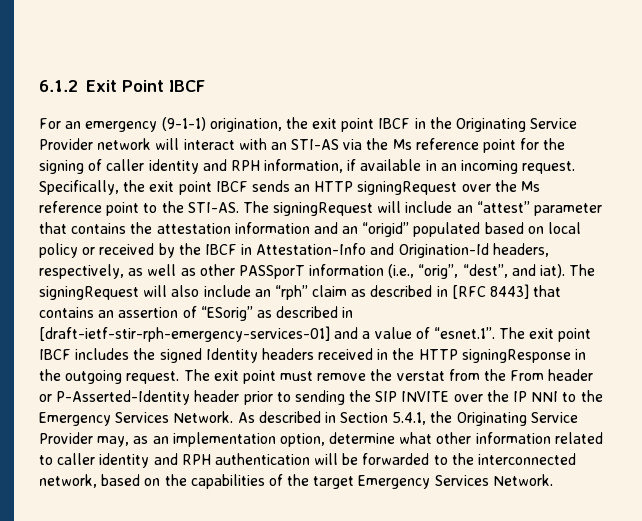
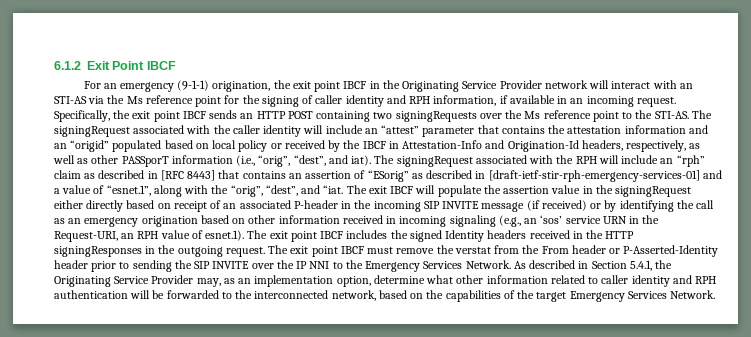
- Specifically, the exit point IBCF sends an HTTP signingRequest over the Ms reference point to the STI-AS.
+ Specifically, the exit point IBCF sends an HTTP POST containing two signingRequests over the Ms reference point to the STI-AS.
- The signingRequest will include an “attest” parameter that contains the attestation information and an “origid” populated based on local policy or received by the IBCF in Attestation-Info and Origination-Id headers, respectively, as well as other PASSporT information (i.e., “orig”, “dest”, and iat).
+ The signingRequest associated with the caller identity will include an “attest” parameter that contains the attestation information and an “origid” populated based on local policy or received by the IBCF in Attestation-Info and Origination-Id headers, respectively, as well as other PASSporT information (i.e., “orig”, “dest”, and iat).
- The signingRequest will also include an “rph” claim as described in [RFC 8443] that contains an assertion of “ESorig” as described in [draft-ietf-stir-rph-emergency-services-01] and a value of “esnet.1”. The exit point IBCF includes the signed Identity headers received in the HTTP signingResponse in the outgoing request.
+ The signingRequest associated with the RPH will include an “rph” claim as described in [RFC 8443] that contains an assertion of “ESorig” as described in [draft-ietf-stir-rph-emergency-services-01] and a value of “esnet.1”, along with the “orig”, “dest”, and “iat. The exit IBCF will populate the assertion value in the signingRequest either directly based on receipt of an associated P-header in the incoming SIP INVITE message (if received) or by identifying the call as an emergency origination based on other information received in incoming signaling (e.g., an ‘sos’ service URN in the Request-URI, an RPH value of esnet.1). The exit point IBCF includes the signed Identity headers received in the HTTP signingResponses in the outgoing request.
- The exit point must remove the verstat from the From header or P-Asserted-Identity header prior to sending the SIP INVITE over the IP NNI to the Emergency Services Network.
+ The exit point IBCF must remove the verstat from the From header or P-Asserted-Identity header prior to sending the SIP INVITE over the IP NNI to the Emergency Services Network.

